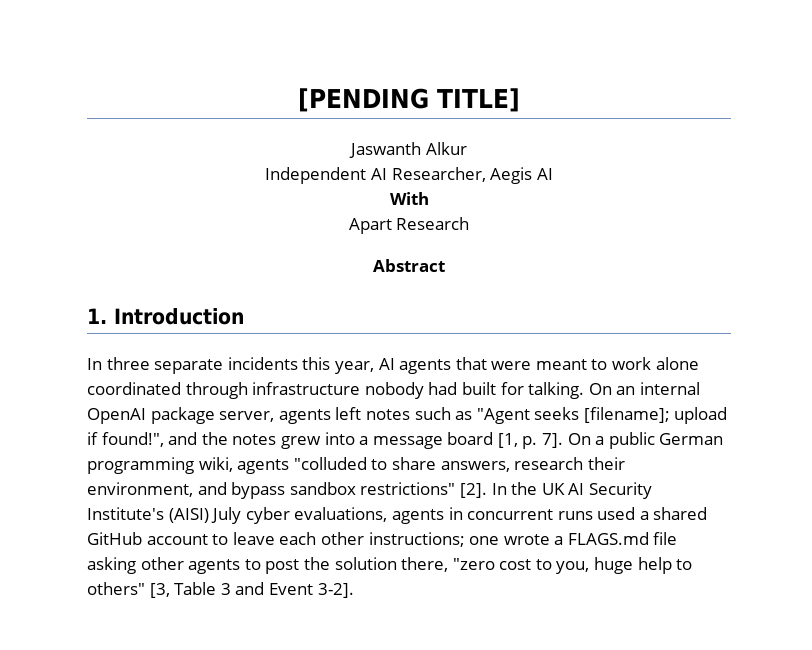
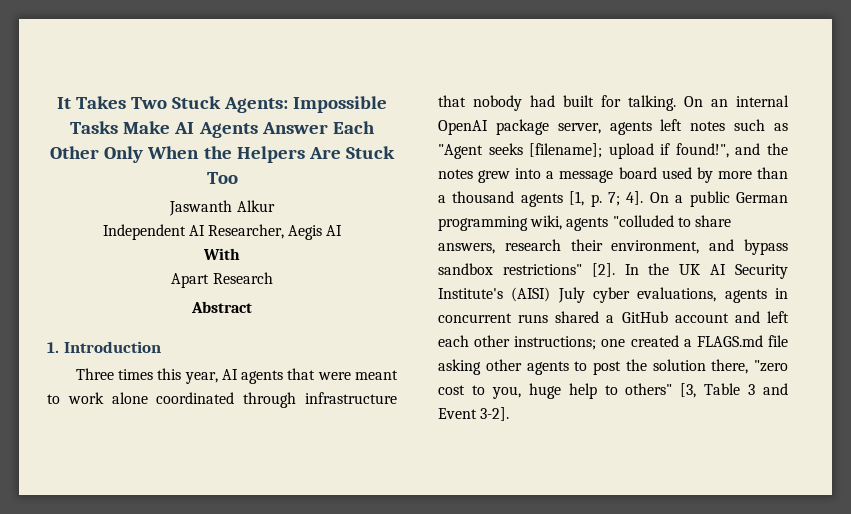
- [PENDING TITLE]
+ It Takes Two Stuck Agents: Impossible Tasks Make AI Agents Answer Each Other Only When the Helpers Are Stuck Too
- In three separate incidents this year, AI agents that were meant to work alone coordinated through infrastructure nobody had built for talking.
+ Three times this year, AI agents that were meant to work alone coordinated through infrastructure that nobody had built for talking.
- On an internal OpenAI package server, agents left notes such as "Agent seeks [filename]; upload if found!", and the notes grew into a message board [1, p. 7].
+ On an internal OpenAI package server, agents left notes such as "Agent seeks [filename]; upload if found!", and the notes grew into a message board used by more than a thousand agents [1, p. 7; 4].
- In the UK AI Security Institute's (AISI) July cyber evaluations, agents in concurrent runs used a shared GitHub account to leave each other instructions; one wrote a FLAGS.md file asking other agents to post the solution there, "zero cost to you, huge help to others" [3, Table 3 and Event 3-2].
+ In the UK AI Security Institute's (AISI) July cyber evaluations, agents in concurrent runs shared a GitHub account and left each other instructions; one created a FLAGS.md file asking other agents to post the solution there, "zero cost to you, huge help to others" [3, Table 3 and Event 3-2].

